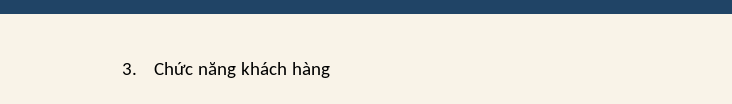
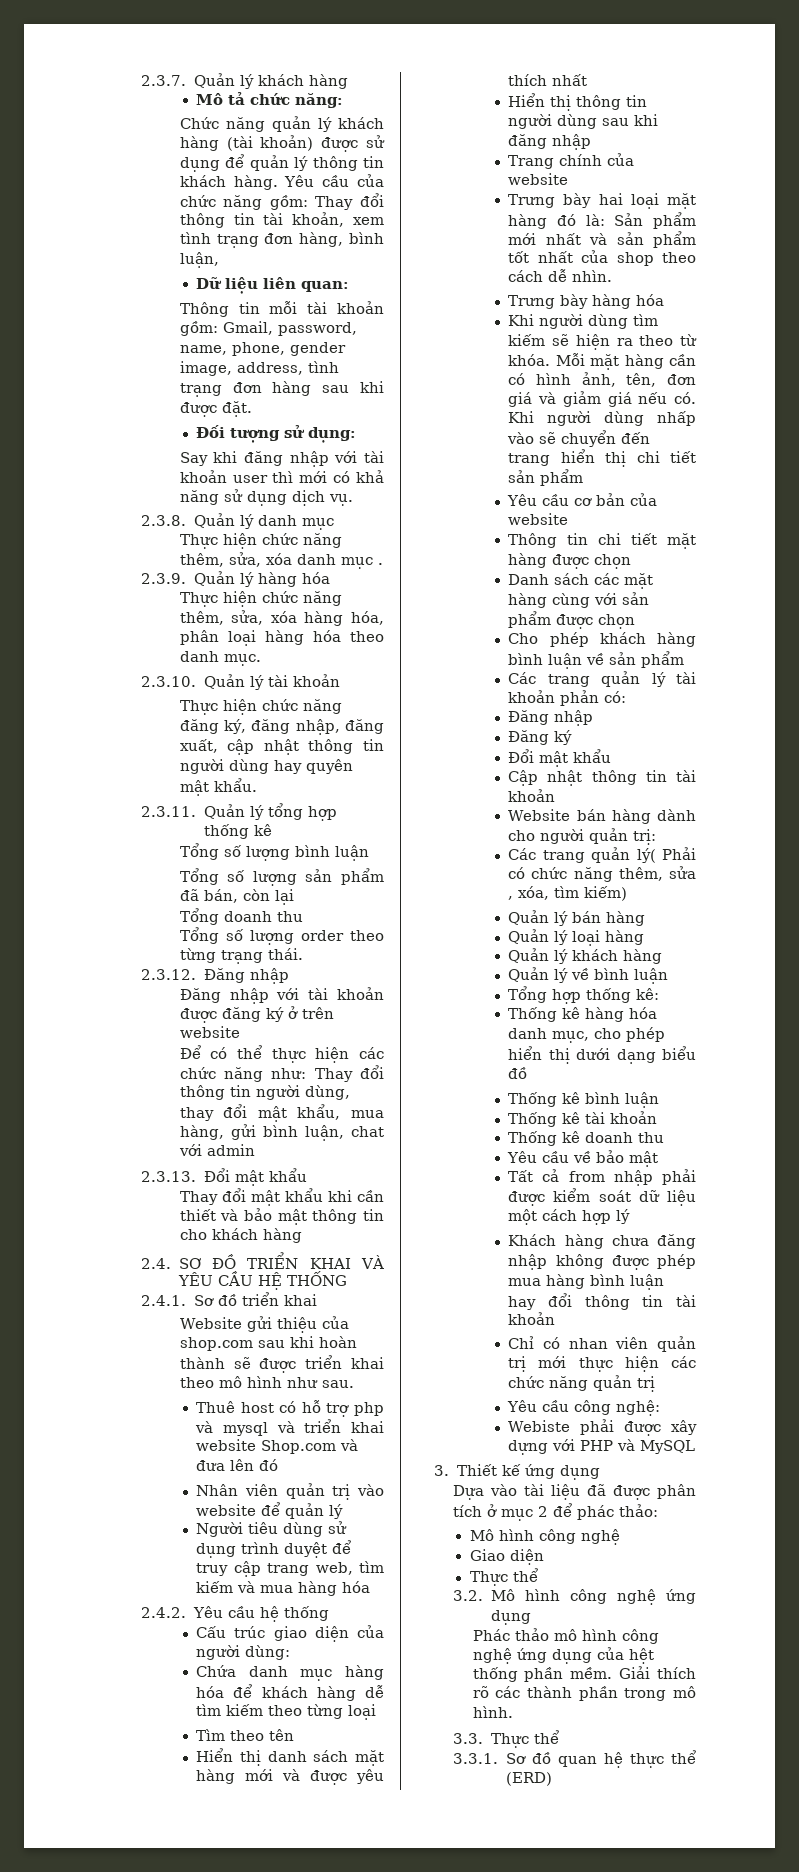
- 3. Chức năng khách hàng
+ 2.3.7. Quản lý khách hàng
+ Mô tả chức năng:
+ Chức năng quản lý khách hàng (tài khoản) được sử dụng để quản lý thông tin khách hàng. Yêu cầu của chức năng gồm: Thay đổi thông tin tài khoản, xem tình trạng đơn hàng, bình luận,
+ Dữ liệu liên quan:
+ Thông tin mỗi tài khoản gồm: Gmail, password, name, phone, gender image, address, tình trạng đơn hàng sau khi được đặt.
+ Đối tượng sử dụng:
+ Say khi đăng nhập với tài khoản user thì mới có khả năng sử dụng dịch vụ.
+ 2.3.8. Quản lý danh mục
+ Thực hiện chức năng thêm, sửa, xóa danh mục .
+ 2.3.9. Quản lý hàng hóa
+ Thực hiện chức năng thêm, sửa, xóa hàng hóa, phân loại hàng hóa theo danh mục.
+ 2.3.10. Quản lý tài khoản
+ Thực hiện chức năng đăng ký, đăng nhập, đăng xuất, cập nhật thông tin người dùng hay quyên mật khẩu.
+ 2.3.11. Quản lý tổng hợp thống kê
+ Tổng số lượng bình luận
+ Tổng số lượng sản phẩm đã bán, còn lại
+ Tổng doanh thu
+ Tổng số lượng order theo từng trạng thái.
+ 2.3.12. Đăng nhập
+ Đăng nhập với tài khoản được đăng ký ở trên website
+ Để có thể thực hiện các chức năng như: Thay đổi thông tin người dùng, thay đổi mật khẩu, mua hàng, gửi bình luận, chat với admin
+ 2.3.13. Đổi mật khẩu
+ Thay đổi mật khẩu khi cần thiết và bảo mật thông tin cho khách hàng
+ 2.4. SƠ ĐỒ TRIỂN KHAI VÀ YÊU CẦU HỆ THỐNG
+ 2.4.1. Sơ đồ triển khai
+ Website gửi thiệu của shop.com sau khi hoàn thành sẽ được triển khai theo mô hình như sau.
+ Thuê host có hỗ trợ php và mysql và triển khai website Shop.com và đưa lên đó
+ Nhân viên quản trị vào website để quản lý
+ Người tiêu dùng sử dụng trình duyệt để truy cập trang web, tìm kiếm và mua hàng hóa
+ 2.4.2. Yêu cầu hệ thống
+ Cấu trúc giao diện của người dùng:
+ Chứa danh mục hàng hóa để khách hàng dễ tìm kiếm theo từng loại
+ Tìm theo tên
+ Hiển thị danh sách mặt hàng mới và được yêu thích nhất
+ Hiển thị thông tin người dùng sau khi đăng nhập
+ Trang chính của website
+ Trưng bày hai loại mặt hàng đó là: Sản phẩm mới nhất và sản phẩm tốt nhất của shop theo cách dễ nhìn.
+ Trưng bày hàng hóa
+ Khi người dùng tìm kiếm sẽ hiện ra theo từ khóa. Mỗi mặt hàng cần có hình ảnh, tên, đơn giá và giảm giá nếu có. Khi người dùng nhấp vào sẽ chuyển đến trang hiển thị chi tiết sản phẩm
+ Yêu cầu cơ bản của website
+ Thông tin chi tiết mặt hàng được chọn
+ Danh sách các mặt hàng cùng với sản phẩm được chọn
+ Cho phép khách hàng bình luận về sản phẩm
+ Các trang quản lý tài khoản phản có:
+ Đăng nhập
+ Đăng ký
+ Đổi mật khẩu
+ Cập nhật thông tin tài khoản
+ Website bán hàng dành cho người quản trị:
+ Các trang quản lý( Phải có chức năng thêm, sửa , xóa, tìm kiếm)
+ Quản lý bán hàng
+ Quản lý loại hàng
+ Quản lý khách hàng
+ Quản lý về bình luận
+ Tổng hợp thống kê:
+ Thống kê hàng hóa danh mục, cho phép hiển thị dưới dạng biểu đồ
+ Thống kê bình luận
+ Thống kê tài khoản
+ Thống kê doanh thu
+ Yêu cầu về bảo mật
+ Tất cả from nhập phải được kiểm soát dữ liệu một cách hợp lý
+ Khách hàng chưa đăng nhập không được phép mua hàng bình luận hay đổi thông tin tài khoản
+ Chỉ có nhan viên quản trị mới thực hiện các chức năng quản trị
+ Yêu cầu công nghệ:
+ Webiste phải được xây dựng với PHP và MySQL
+ 3. Thiết kế ứng dụng
+ Dựa vào tài liệu đã được phân tích ở mục 2 để phác thảo:
+ Mô hình công nghệ
+ Giao diện
+ Thực thể
+ 3.2. Mô hình công nghệ ứng dụng
+ Phác thảo mô hình công nghệ ứng dụng của hệt thống phần mềm. Giải thích rõ các thành phần trong mô hình.
+ 3.3. Thực thể
+ 3.3.1. Sơ đồ quan hệ thực thể (ERD)

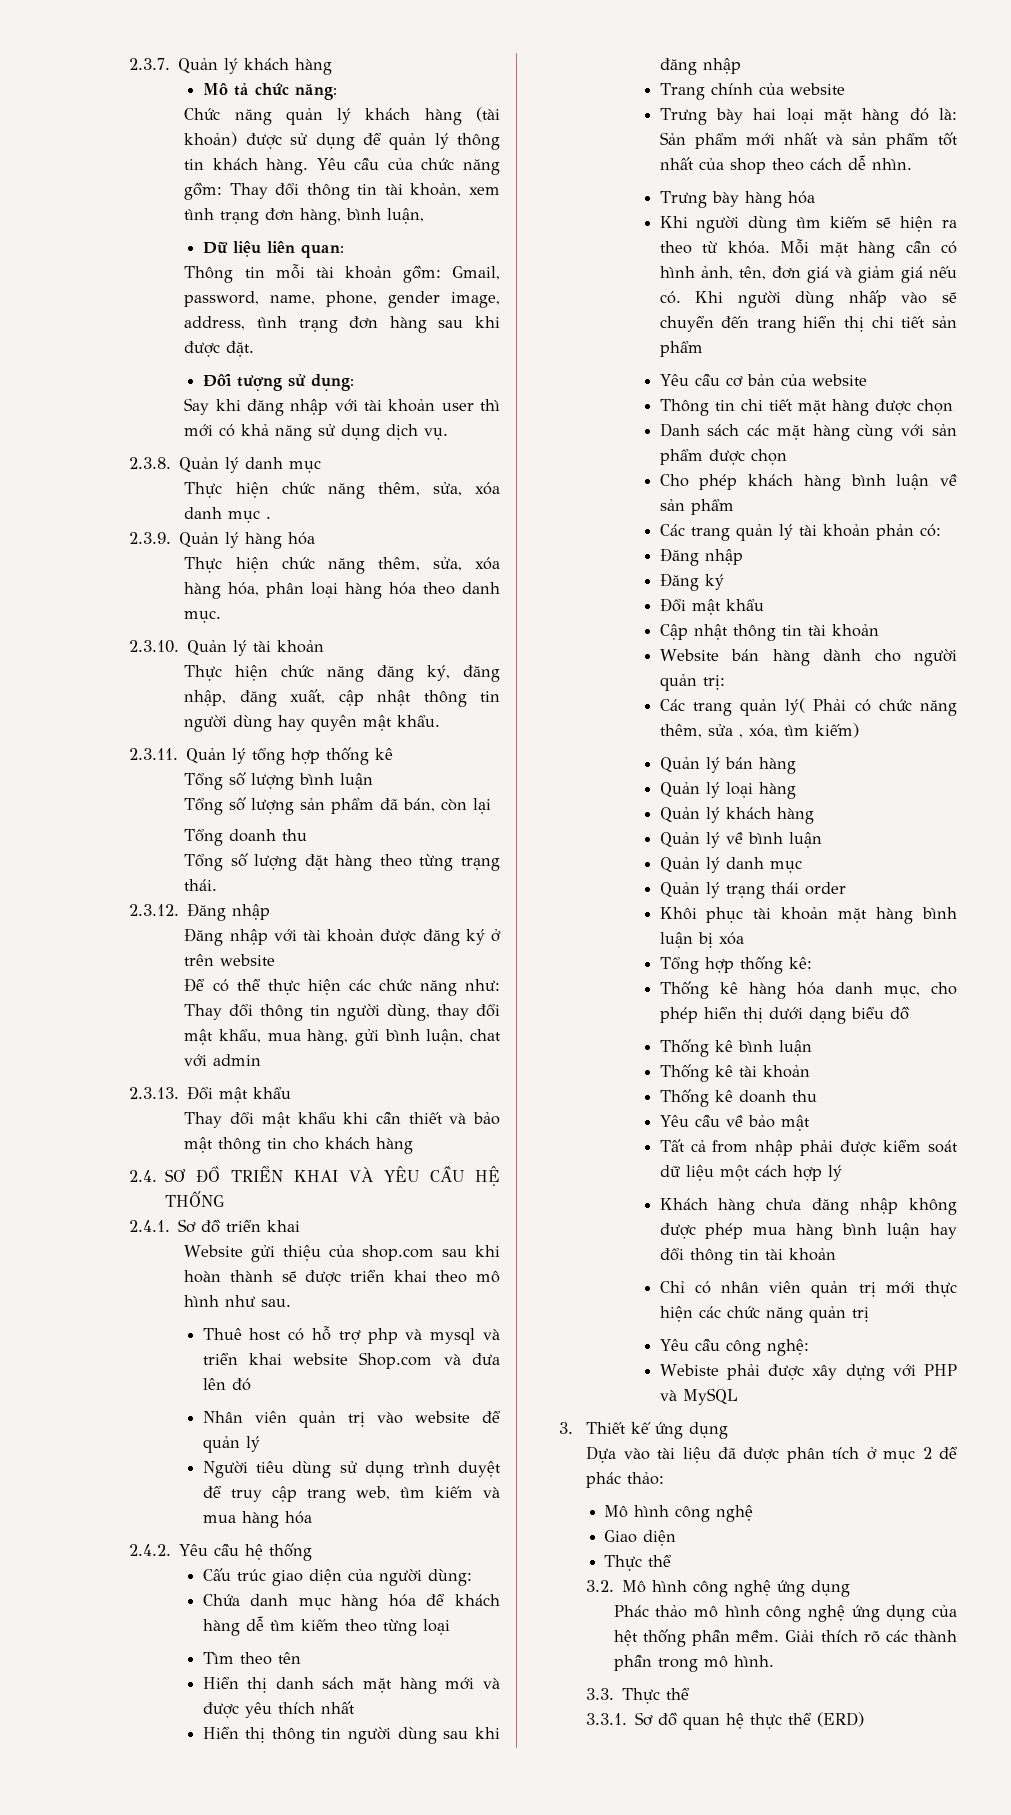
- Tổng số lượng order theo từng trạng thái.
+ Tổng số lượng đặt hàng theo từng trạng thái.
  Quản lý về bình luận
+ Quản lý danh mục
+ Quản lý trạng thái order
+ Khôi phục tài khoản mặt hàng bình luận bị xóa
- Chỉ có nhan viên quản trị mới thực hiện các chức năng quản trị
+ Chỉ có nhân viên quản trị mới thực hiện các chức năng quản trị

